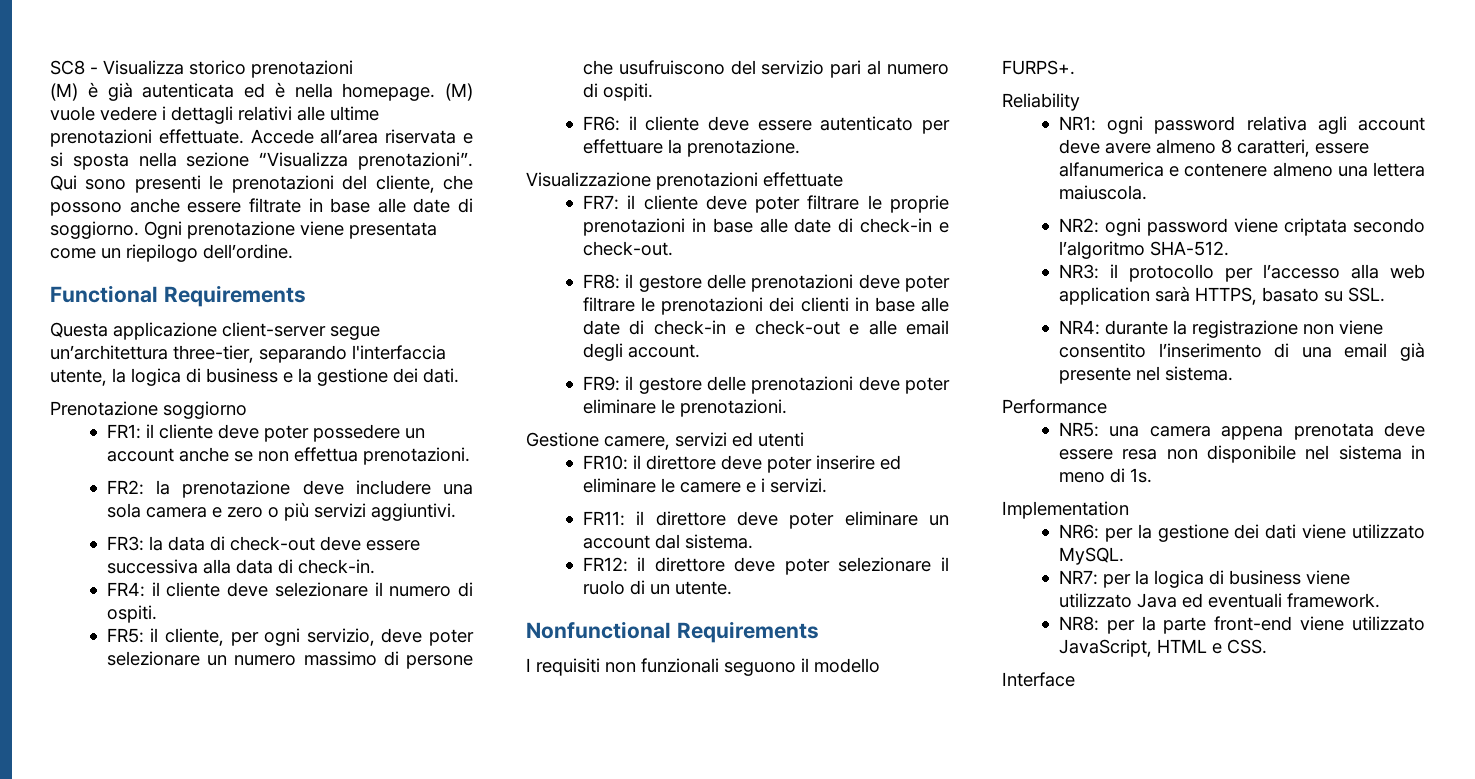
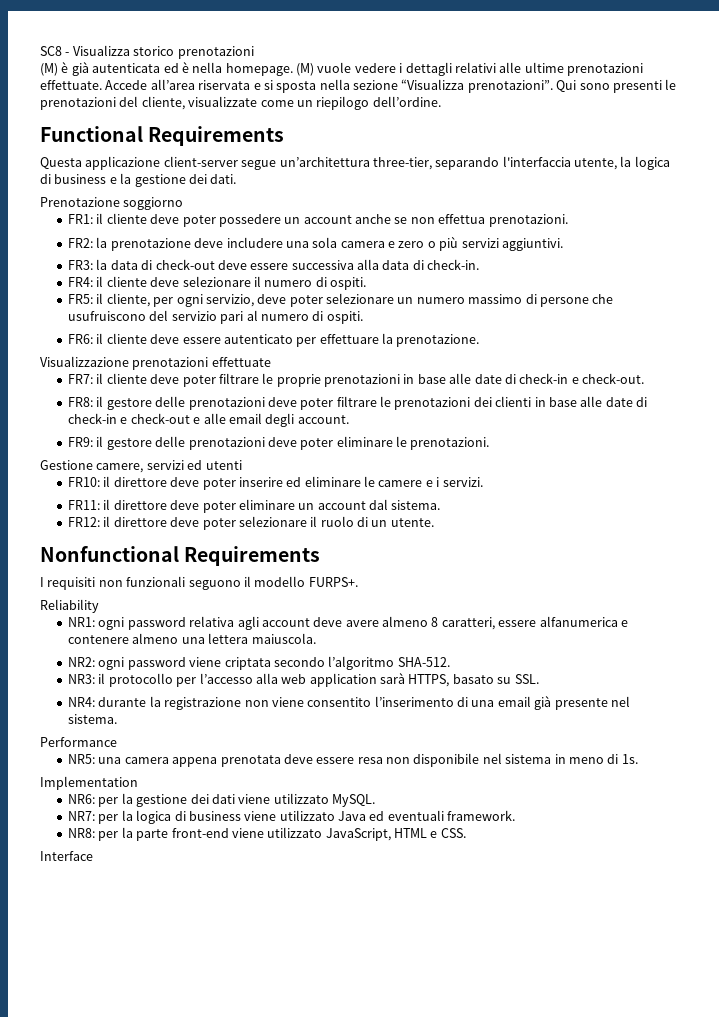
- Qui sono presenti le prenotazioni del cliente, che possono anche essere filtrate in base alle date di soggiorno. Ogni prenotazione viene presentata come un riepilogo dell’ordine.
+ Qui sono presenti le prenotazioni del cliente, visualizzate come un riepilogo dell’ordine.

